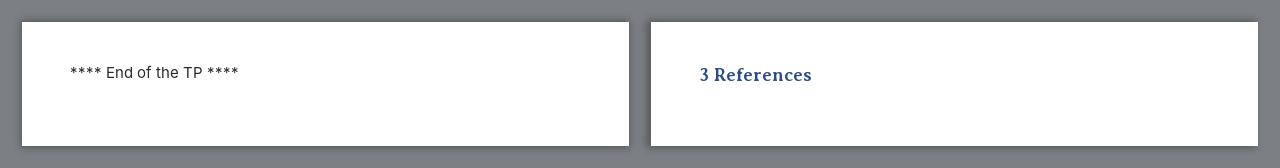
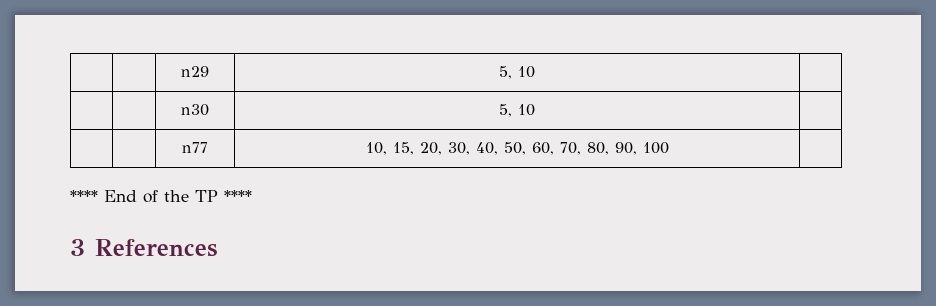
+ | | n29 | 5, 10 |
+ | | n30 | 5, 10 |
+ | | n77 | 10, 15, 20, 30, 40, 50, 60, 70, 80, 90, 100 |

